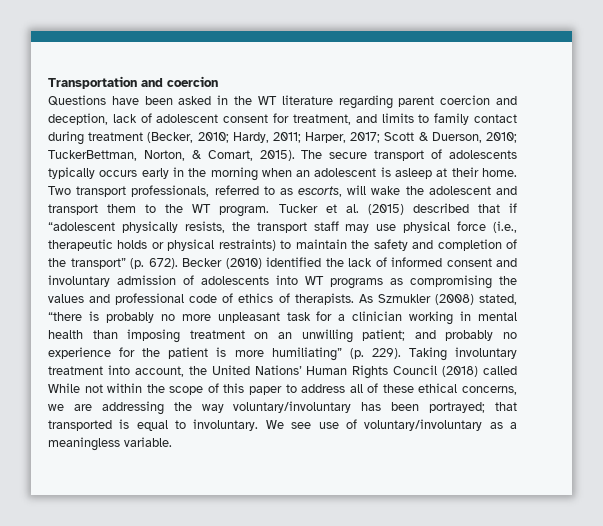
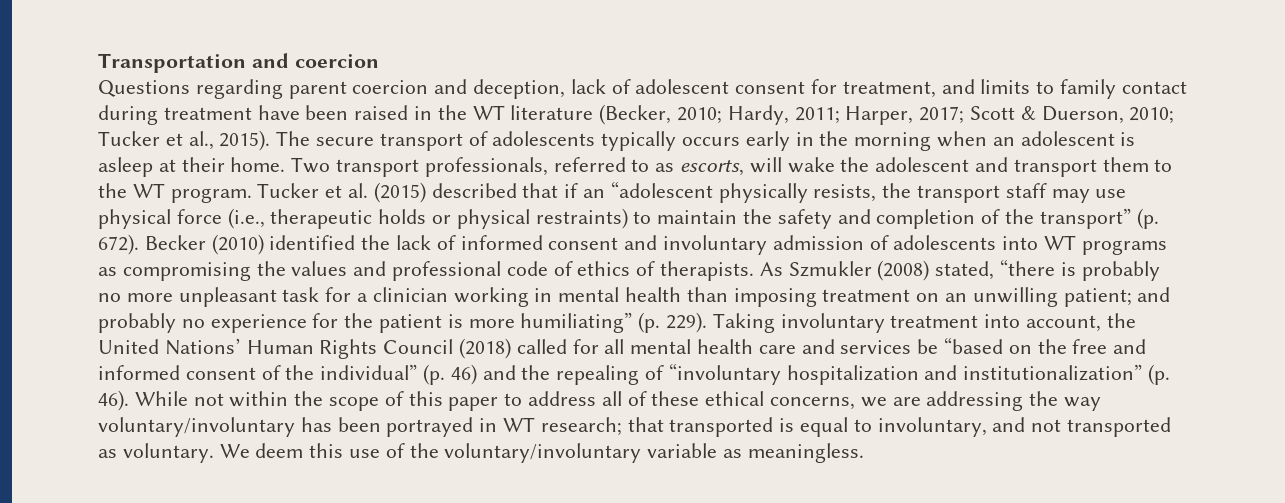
- Questions have been asked in the WT literature regarding parent coercion and deception, lack of adolescent consent for treatment, and limits to family contact during treatment (Becker, 2010; Hardy, 2011; Harper, 2017; Scott & Duerson, 2010; TuckerBettman, Norton, & Comart, 2015).
+ Questions regarding parent coercion and deception, lack of adolescent consent for treatment, and limits to family contact during treatment have been raised in the WT literature (Becker, 2010; Hardy, 2011; Harper, 2017; Scott & Duerson, 2010; Tucker et al., 2015).
- Tucker et al. (2015) described that if “adolescent physically resists, the transport staff may use physical force (i.e., therapeutic holds or physical restraints) to maintain the safety and completion of the transport” (p. 672).
+ Tucker et al. (2015) described that if an “adolescent physically resists, the transport staff may use physical force (i.e., therapeutic holds or physical restraints) to maintain the safety and completion of the transport” (p. 672).
- Taking involuntary treatment into account, the United Nations’ Human Rights Council (2018) called While not within the scope of this paper to address all of these ethical concerns, we are addressing the way voluntary/involuntary has been portrayed; that transported is equal to involuntary. We see use of voluntary/involuntary as a meaningless variable.
+ Taking involuntary treatment into account, the United Nations’ Human Rights Council (2018) called for all mental health care and services be “based on the free and informed consent of the individual” (p. 46) and the repealing of “involuntary hospitalization and institutionalization” (p. 46). While not within the scope of this paper to address all of these ethical concerns, we are addressing the way voluntary/involuntary has been portrayed in WT research; that transported is equal to involuntary, and not transported as voluntary. We deem this use of the voluntary/involuntary variable as meaningless.

